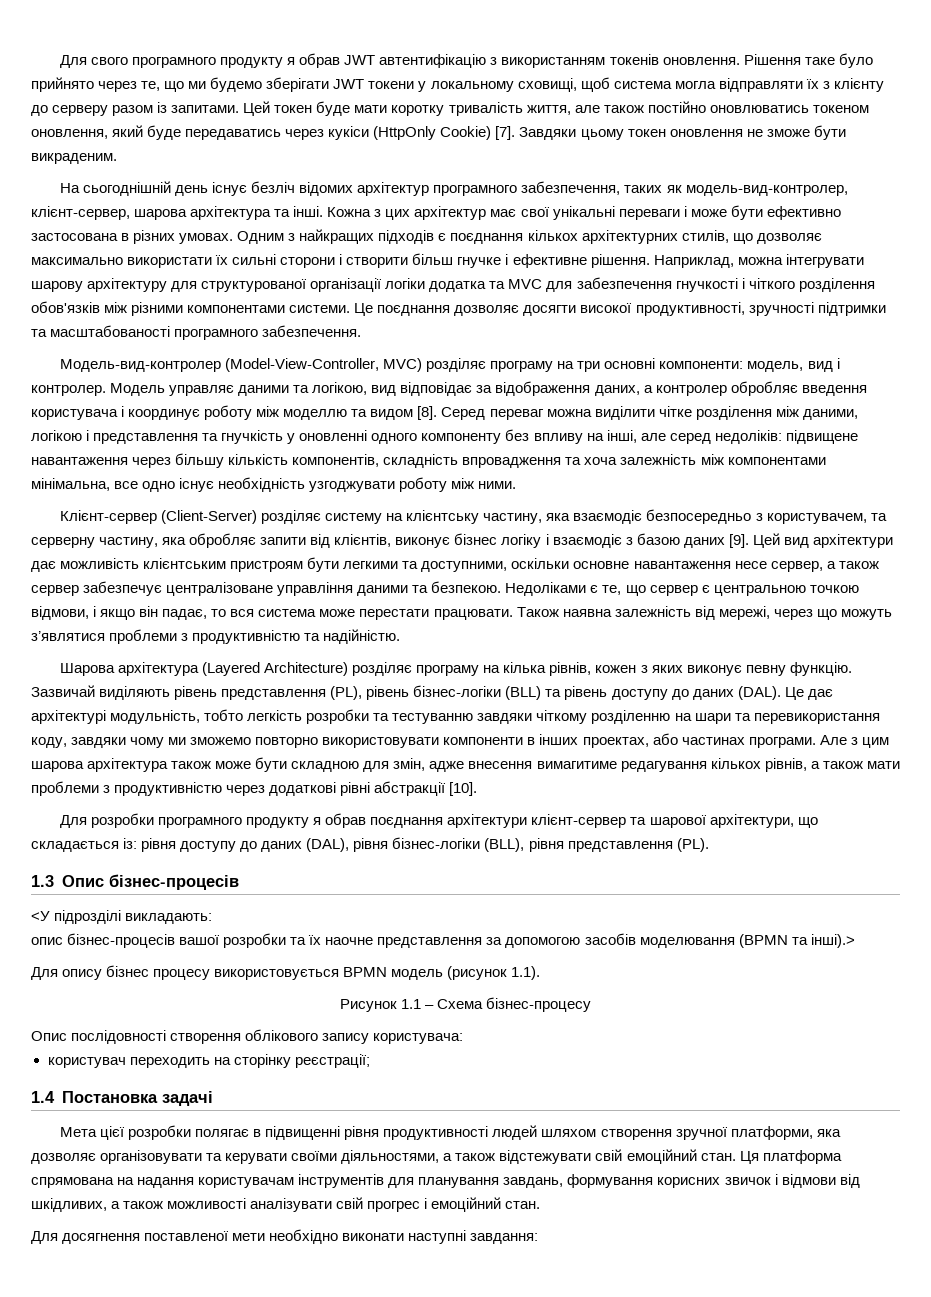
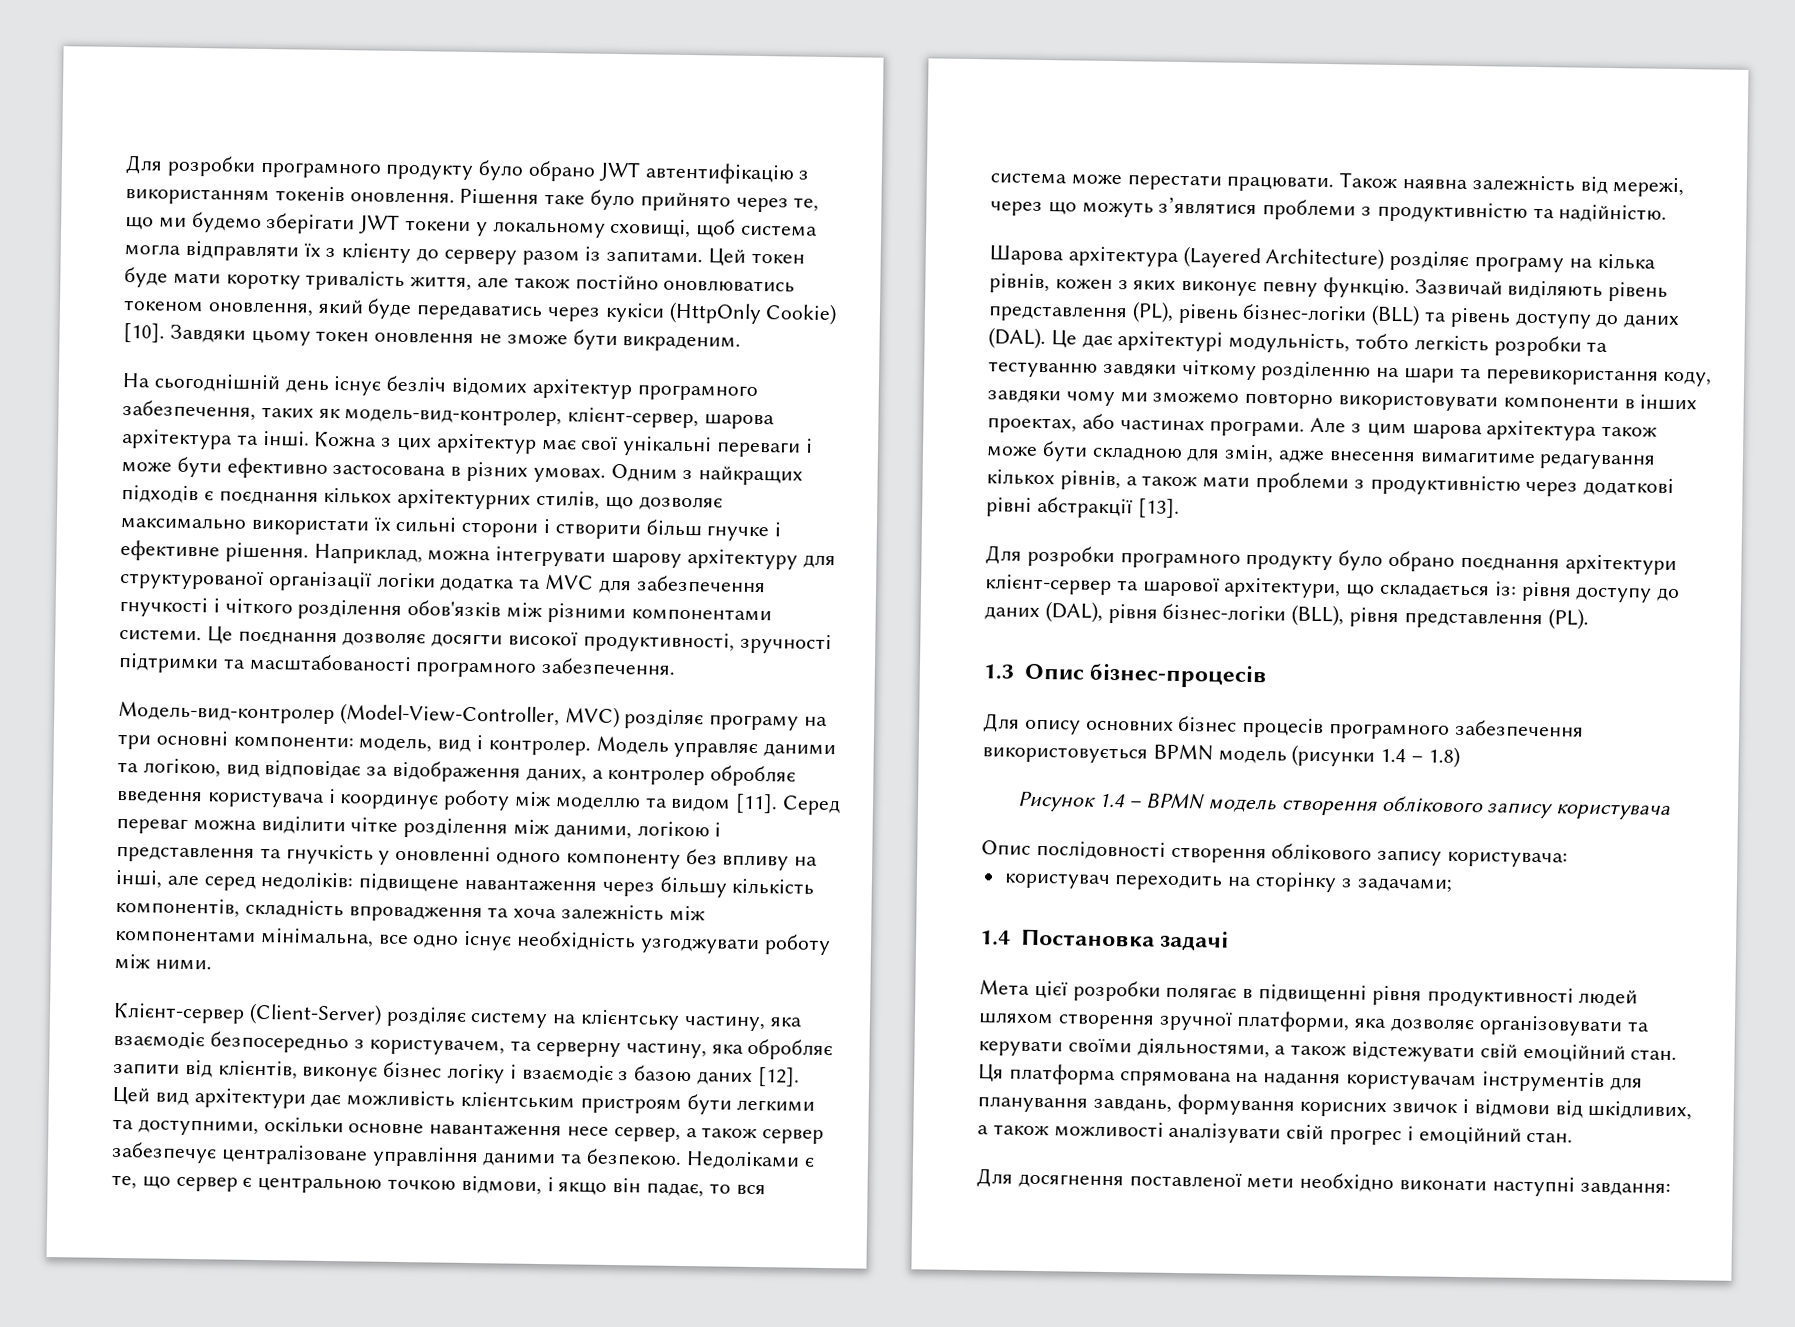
- Для свого програмного продукту я обрав JWT автентифікацію з використанням токенів оновлення.
+ Для розробки програмного продукту було обрано JWT автентифікацію з використанням токенів оновлення.
- Цей токен буде мати коротку тривалість життя, але також постійно оновлюватись токеном оновлення, який буде передаватись через кукіси (HttpOnly Cookie) [7].
+ Цей токен буде мати коротку тривалість життя, але також постійно оновлюватись токеном оновлення, який буде передаватись через кукіси (HttpOnly Cookie) [10].
- Модель управляє даними та логікою, вид відповідає за відображення даних, а контролер обробляє введення користувача і координує роботу між моделлю та видом [8].
+ Модель управляє даними та логікою, вид відповідає за відображення даних, а контролер обробляє введення користувача і координує роботу між моделлю та видом [11].
- Клієнт-сервер (Client-Server) розділяє систему на клієнтську частину, яка взаємодіє безпосередньо з користувачем, та серверну частину, яка обробляє запити від клієнтів, виконує бізнес логіку і взаємодіє з базою даних [9].
+ Клієнт-сервер (Client-Server) розділяє систему на клієнтську частину, яка взаємодіє безпосередньо з користувачем, та серверну частину, яка обробляє запити від клієнтів, виконує бізнес логіку і взаємодіє з базою даних [12].
- Але з цим шарова архітектура також може бути складною для змін, адже внесення вимагитиме редагування кількох рівнів, а також мати проблеми з продуктивністю через додаткові рівні абстракції [10].
- Для розробки програмного продукту я обрав поєднання архітектури клієнт-сервер та шарової архітектури, що складається із: рівня доступу до даних (DAL), рівня бізнес-логіки (BLL), рівня представлення (PL).
+ Але з цим шарова архітектура також може бути складною для змін, адже внесення вимагитиме редагування кількох рівнів, а також мати проблеми з продуктивністю через додаткові рівні абстракції [13].
+ Для розробки програмного продукту було обрано поєднання архітектури клієнт-сервер та шарової архітектури, що складається із: рівня доступу до даних (DAL), рівня бізнес-логіки (BLL), рівня представлення (PL).
- <У підрозділі викладають:
- опис бізнес-процесів вашої розробки та їх наочне представлення за допомогою засобів моделювання (BPMN та інші).>
- Для опису бізнес процесу використовується BPMN модель (рисунок 1.1).
- Рисунок 1.1 – Схема бізнес-процесу
+ Для опису основних бізнес процесів програмного забезпечення використовується BPMN модель (рисунки 1.4 – 1.8)
+ Рисунок 1.4 – BPMN модель створення облікового запису користувача
- користувач переходить на сторінку реєстрації;
+ користувач переходить на сторінку з задачами;

